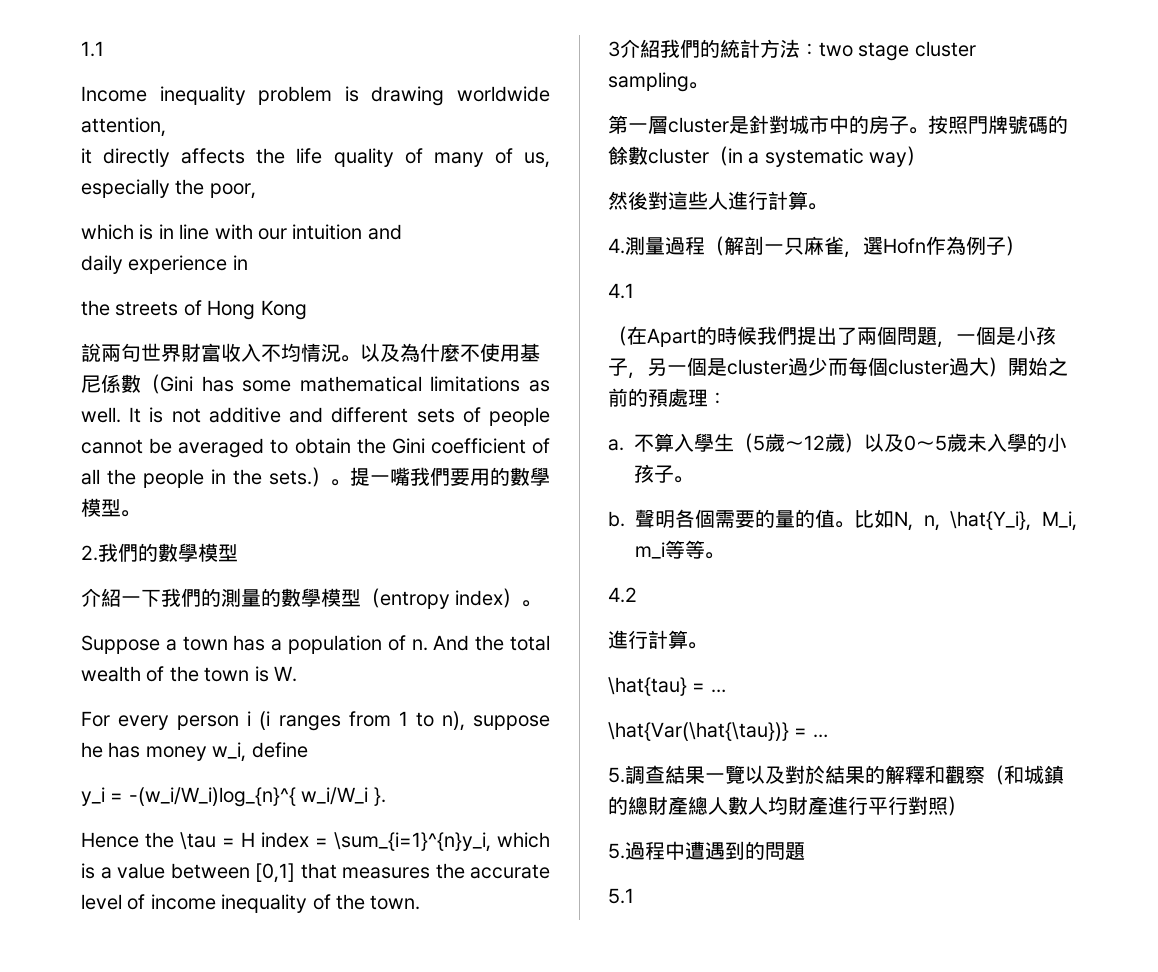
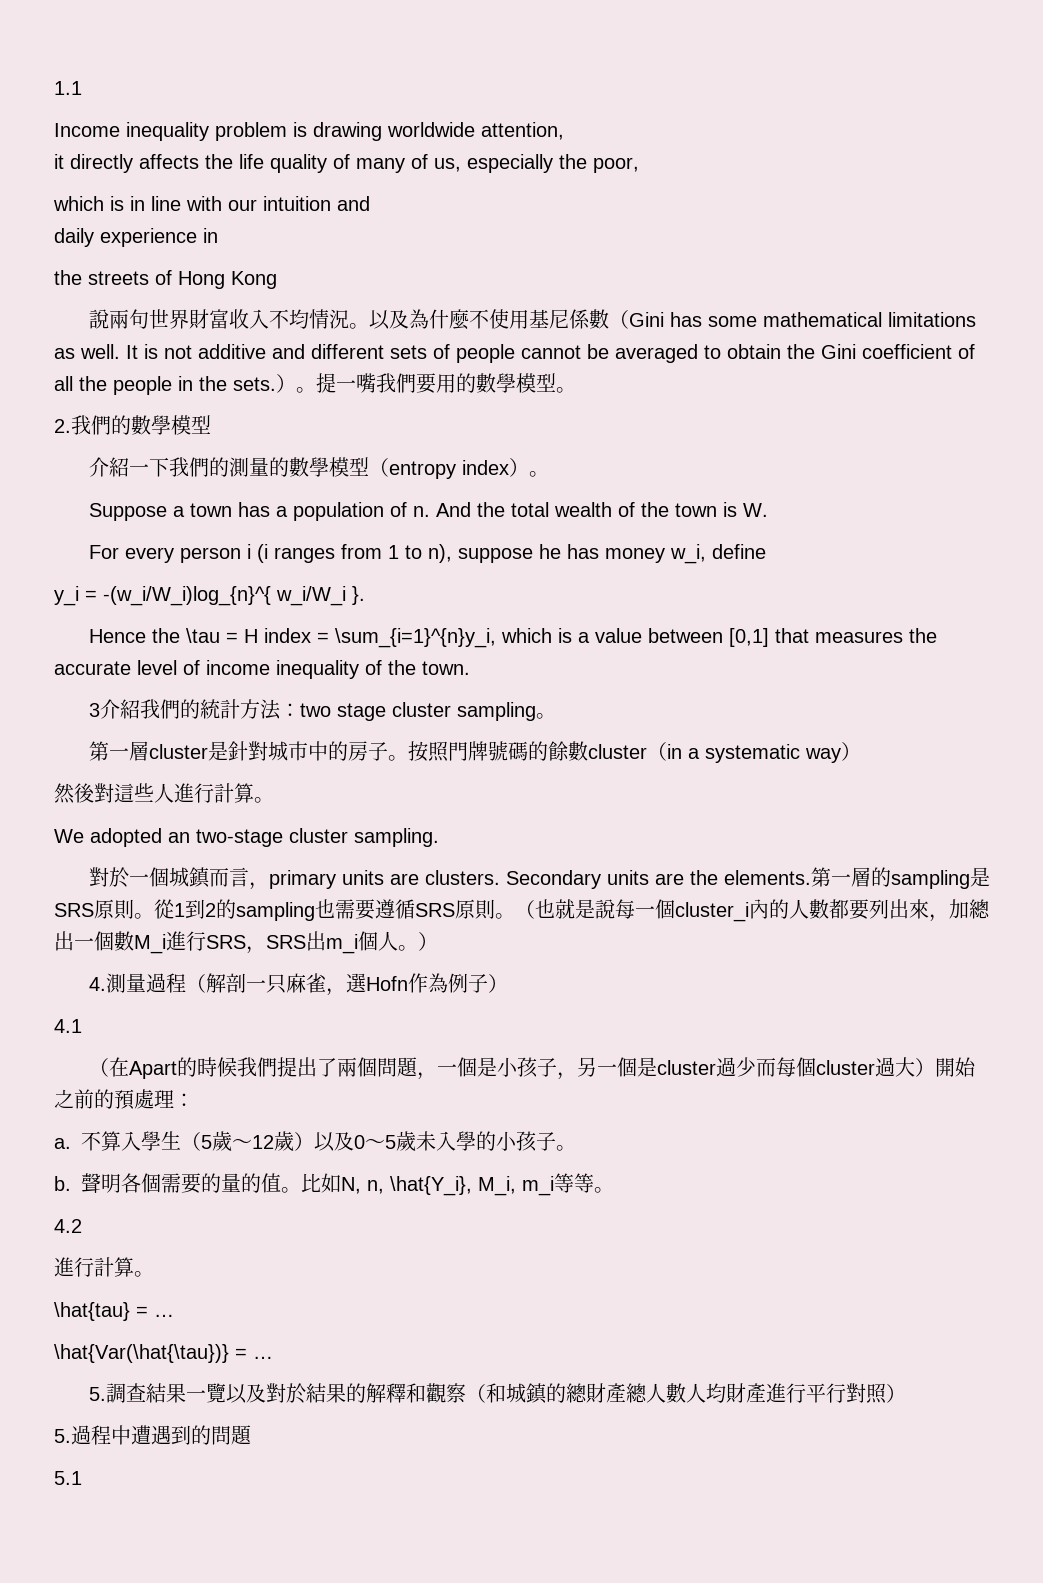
+ We adopted an two-stage cluster sampling.
+ 對於一個城鎮而言，primary units are clusters. Secondary units are the elements.第一層的sampling是SRS原則。從1到2的sampling也需要遵循SRS原則。（也就是說每一個cluster_i內的人數都要列出來，加總出一個數M_i進行SRS，SRS出m_i個人。）

